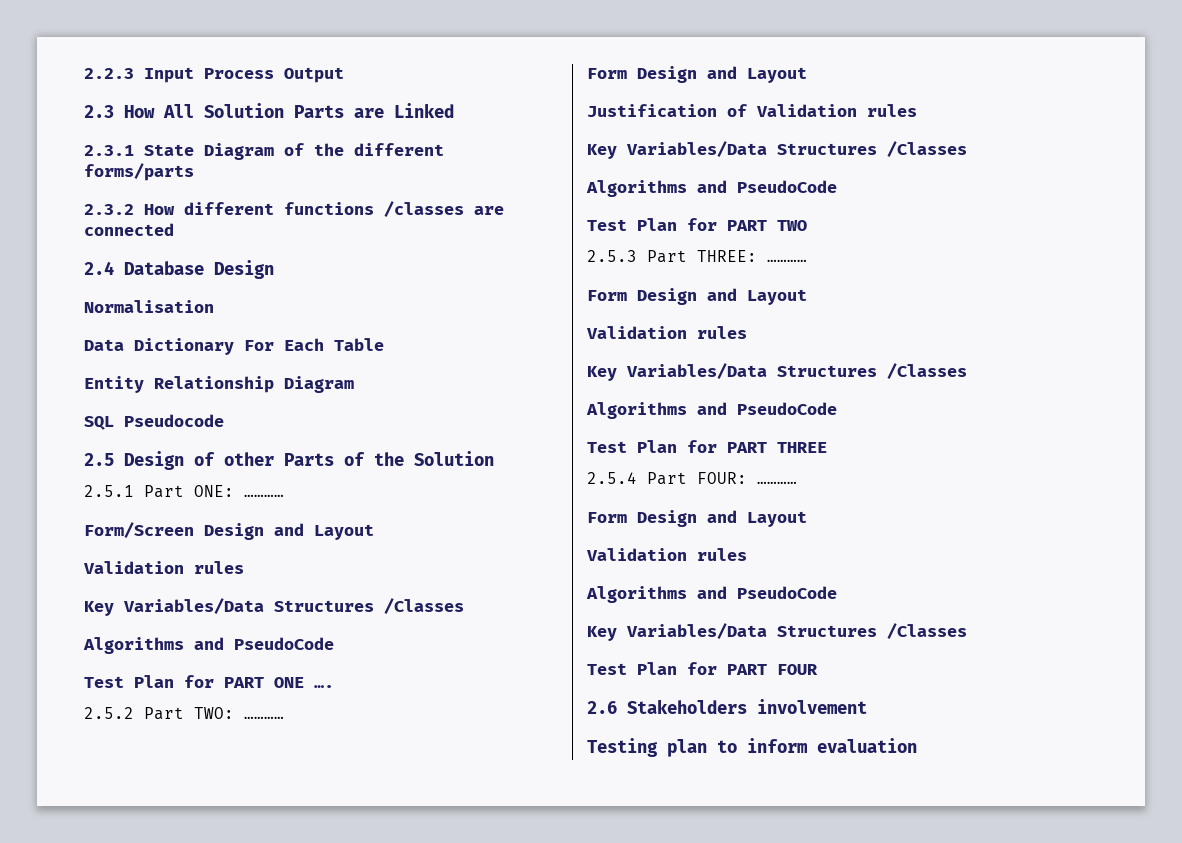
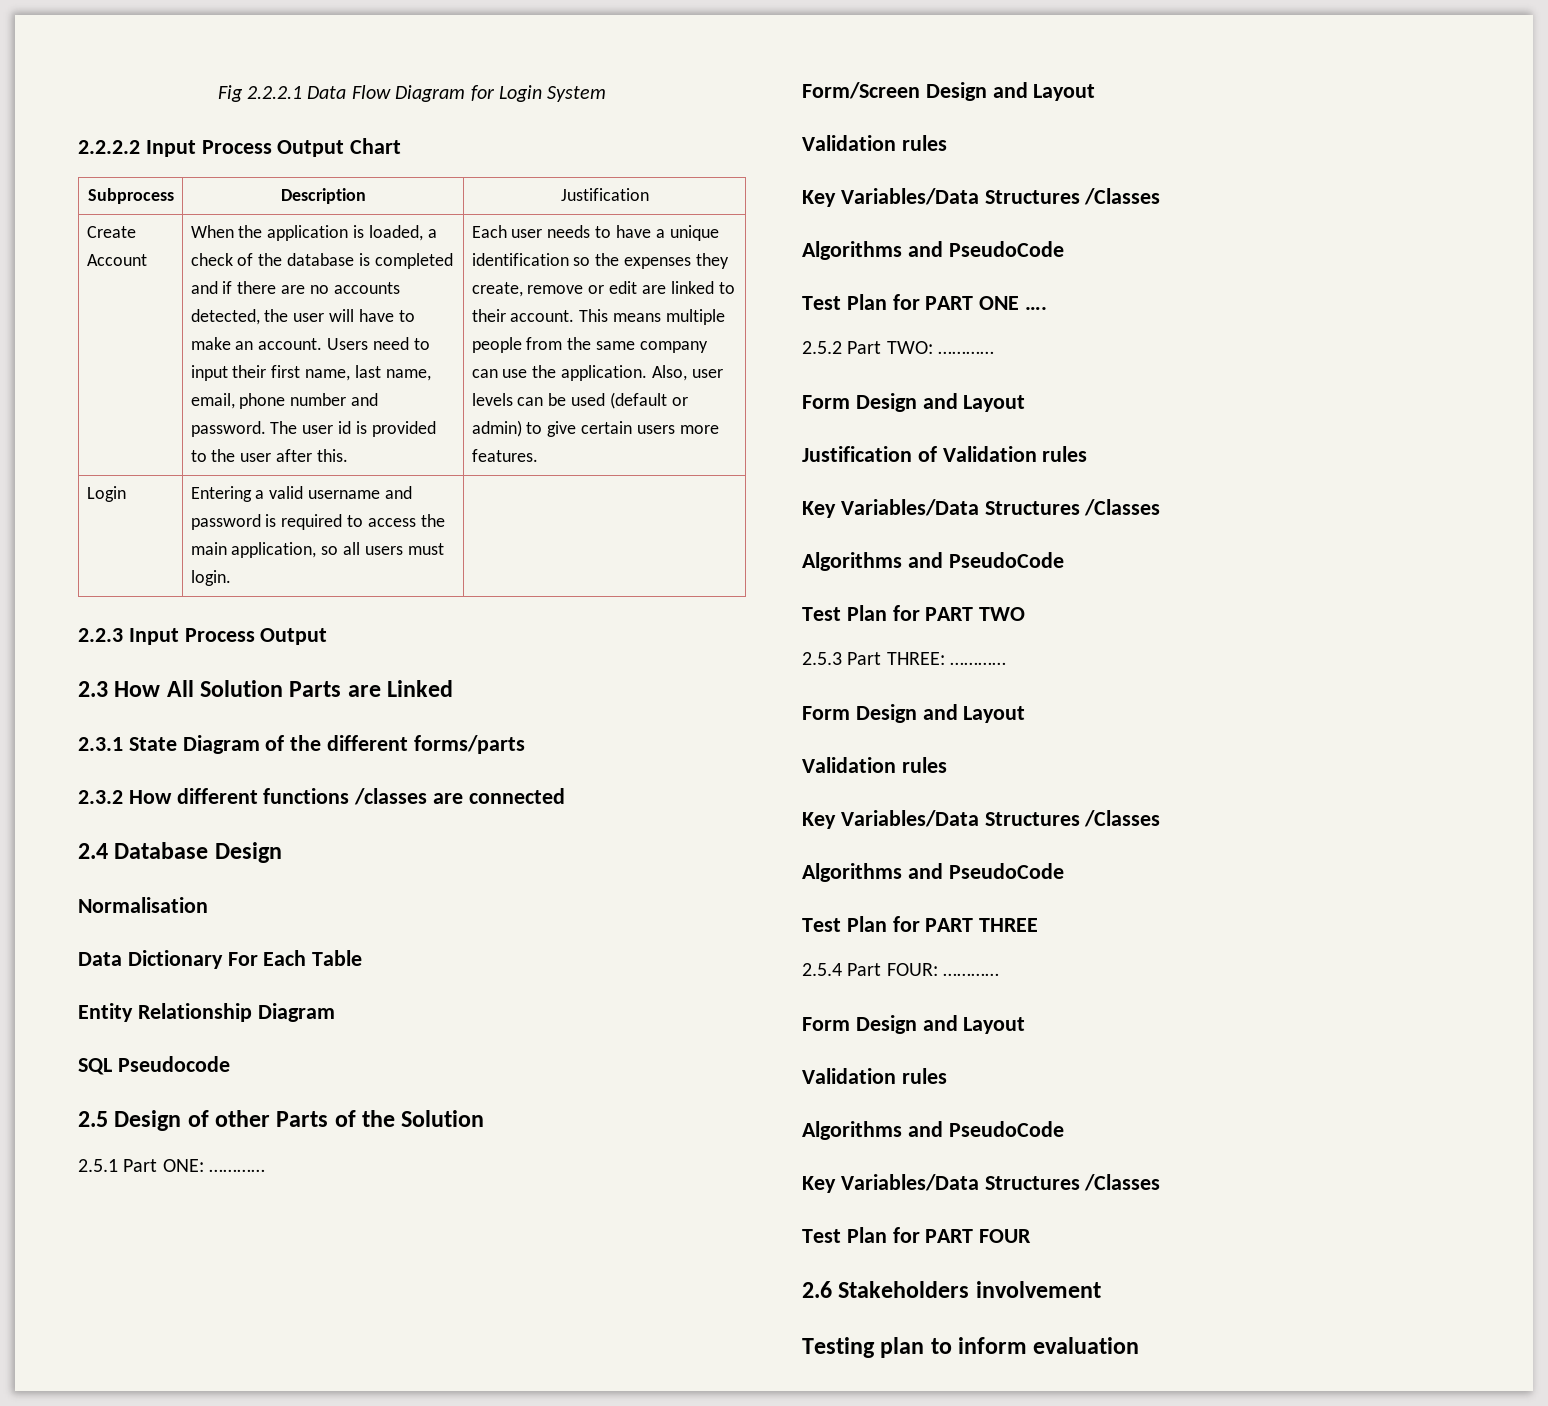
+ Fig 2.2.2.1 Data Flow Diagram for Login System
+ 2.2.2.2 Input Process Output Chart
+ Subprocess | Description | Justification
+ Create Account | When the application is loaded, a check of the database is completed and if there are no accounts detected, the user will have to make an account. Users need to input their first name, last name, email, phone number and password. The user id is provided to the user after this. | Each user needs to have a unique identification so the expenses they create, remove or edit are linked to their account. This means multiple people from the same company can use the application. Also, user levels can be used (default or admin) to give certain users more features.
+ Login | Entering a valid username and password is required to access the main application, so all users must login. |

